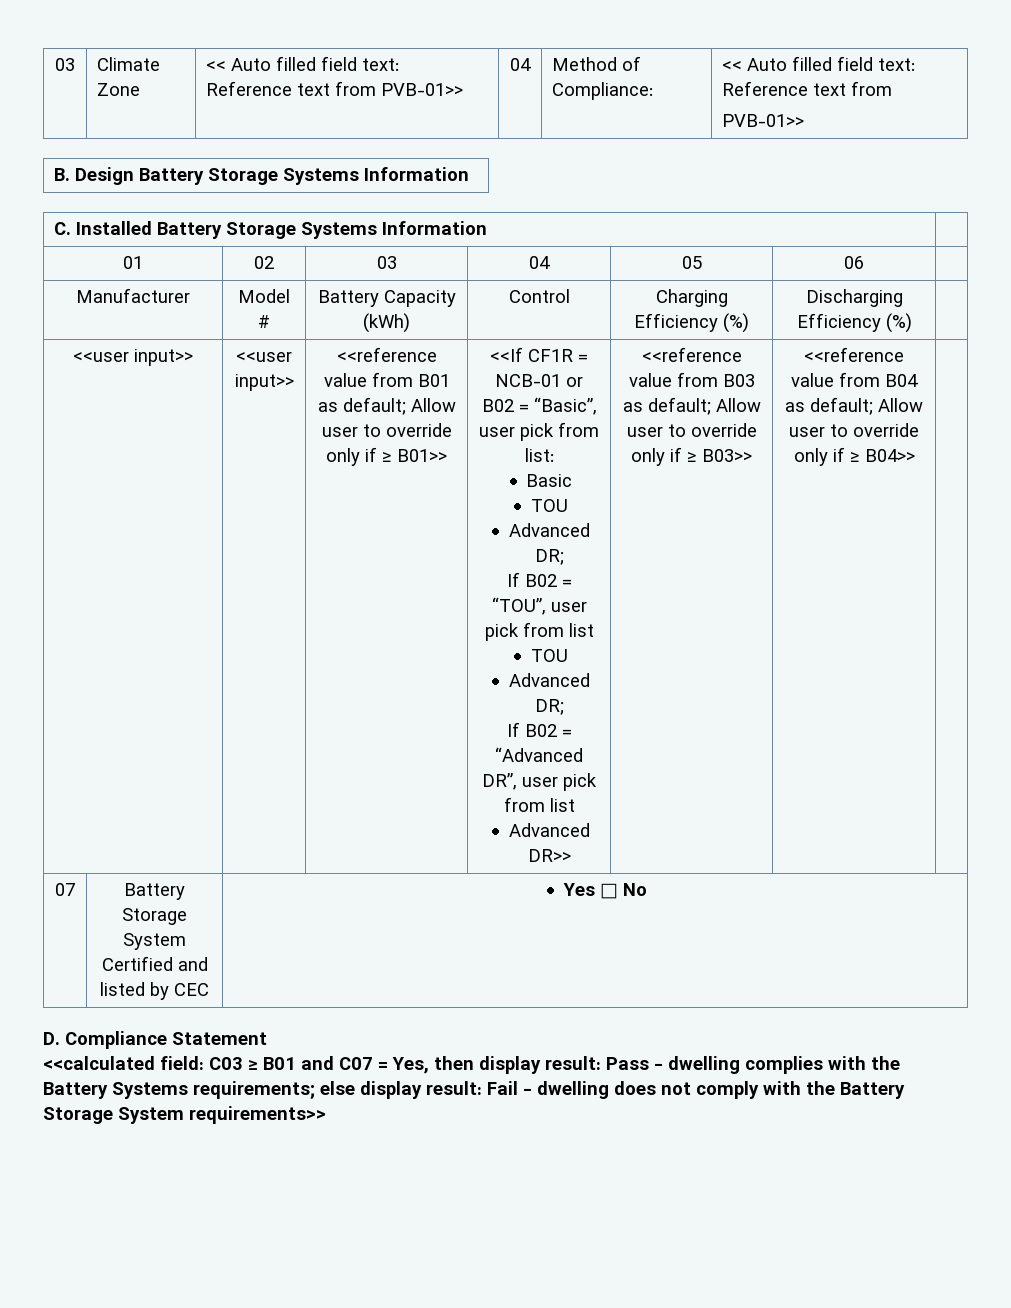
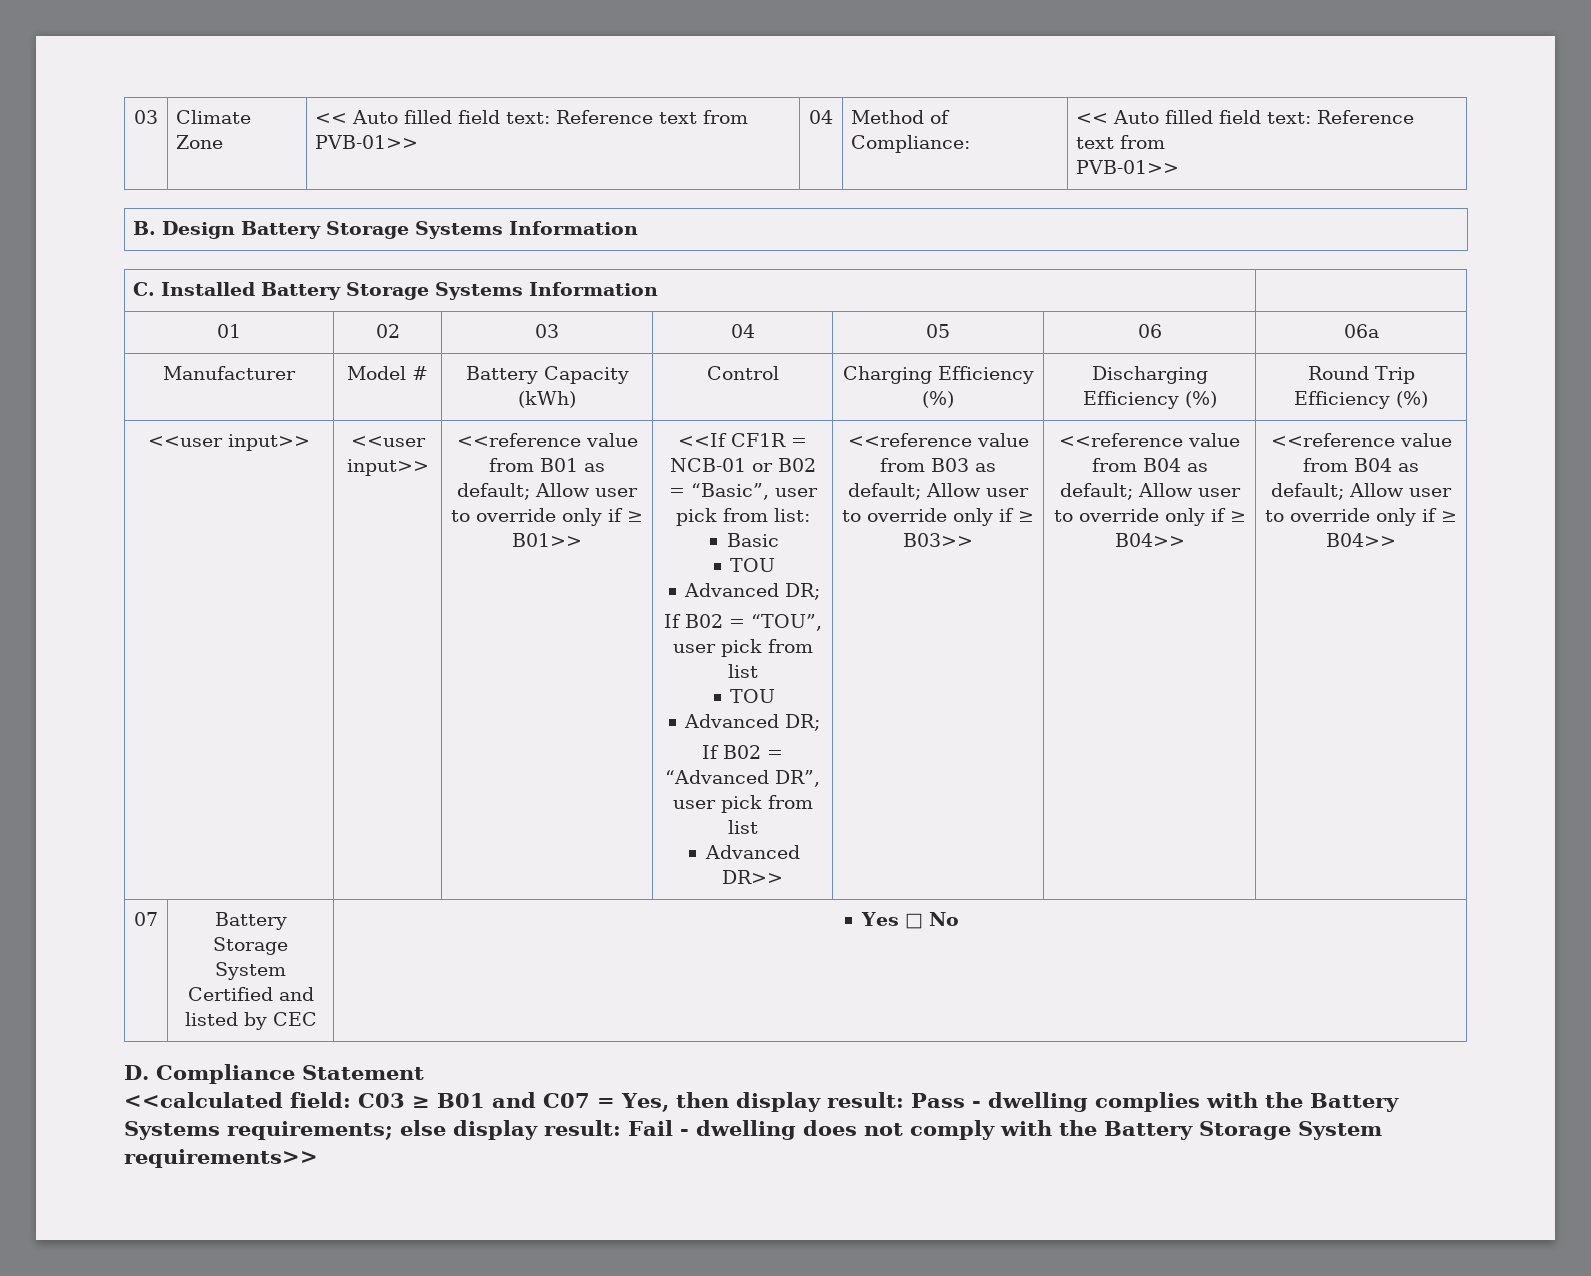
- 01 | 02 | 03 | 04 | 05 | 06 |
+ 01 | 02 | 03 | 04 | 05 | 06 | 06a
- Manufacturer | Model # | Battery Capacity (kWh) | Control | Charging Efficiency (%) | Discharging Efficiency (%) |
+ Manufacturer | Model # | Battery Capacity (kWh) | Control | Charging Efficiency (%) | Discharging Efficiency (%) | Round Trip Efficiency (%)
- <<reference value from B04 as default; Allow user to override only if ≥ B04>>
+ <<reference value from B04 as default; Allow user to override only if ≥ B04>> | <<reference value from B04 as default; Allow user to override only if ≥ B04>>

